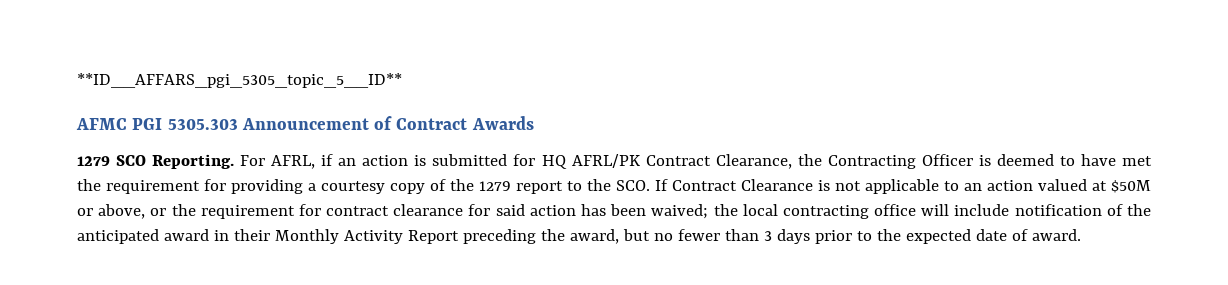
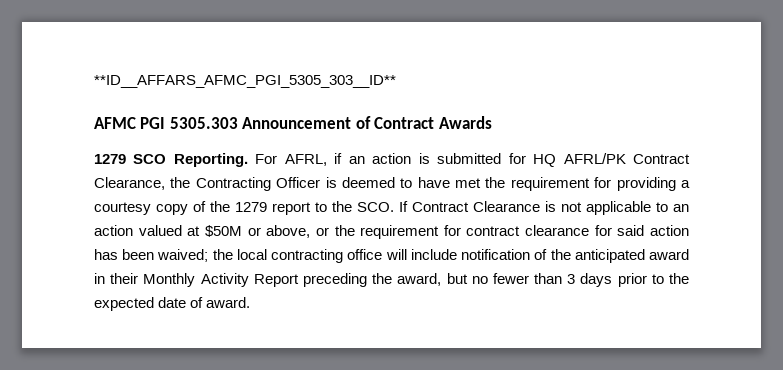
- **ID__AFFARS_pgi_5305_topic_5__ID**
+ **ID__AFFARS_AFMC_PGI_5305_303__ID**

